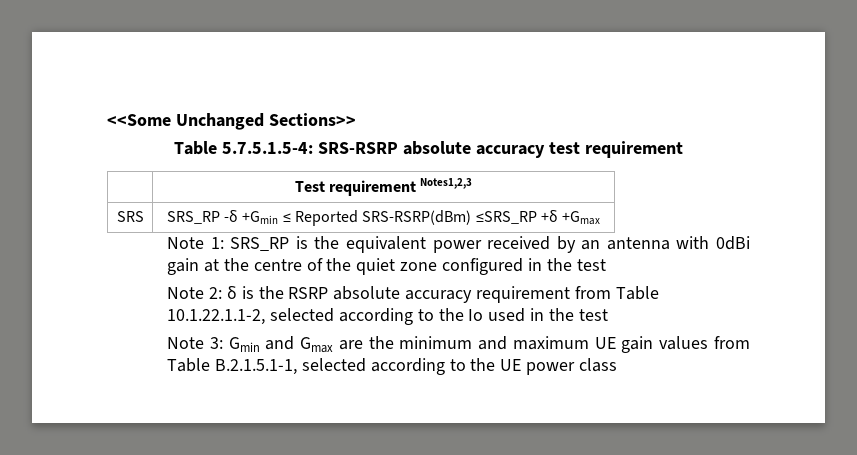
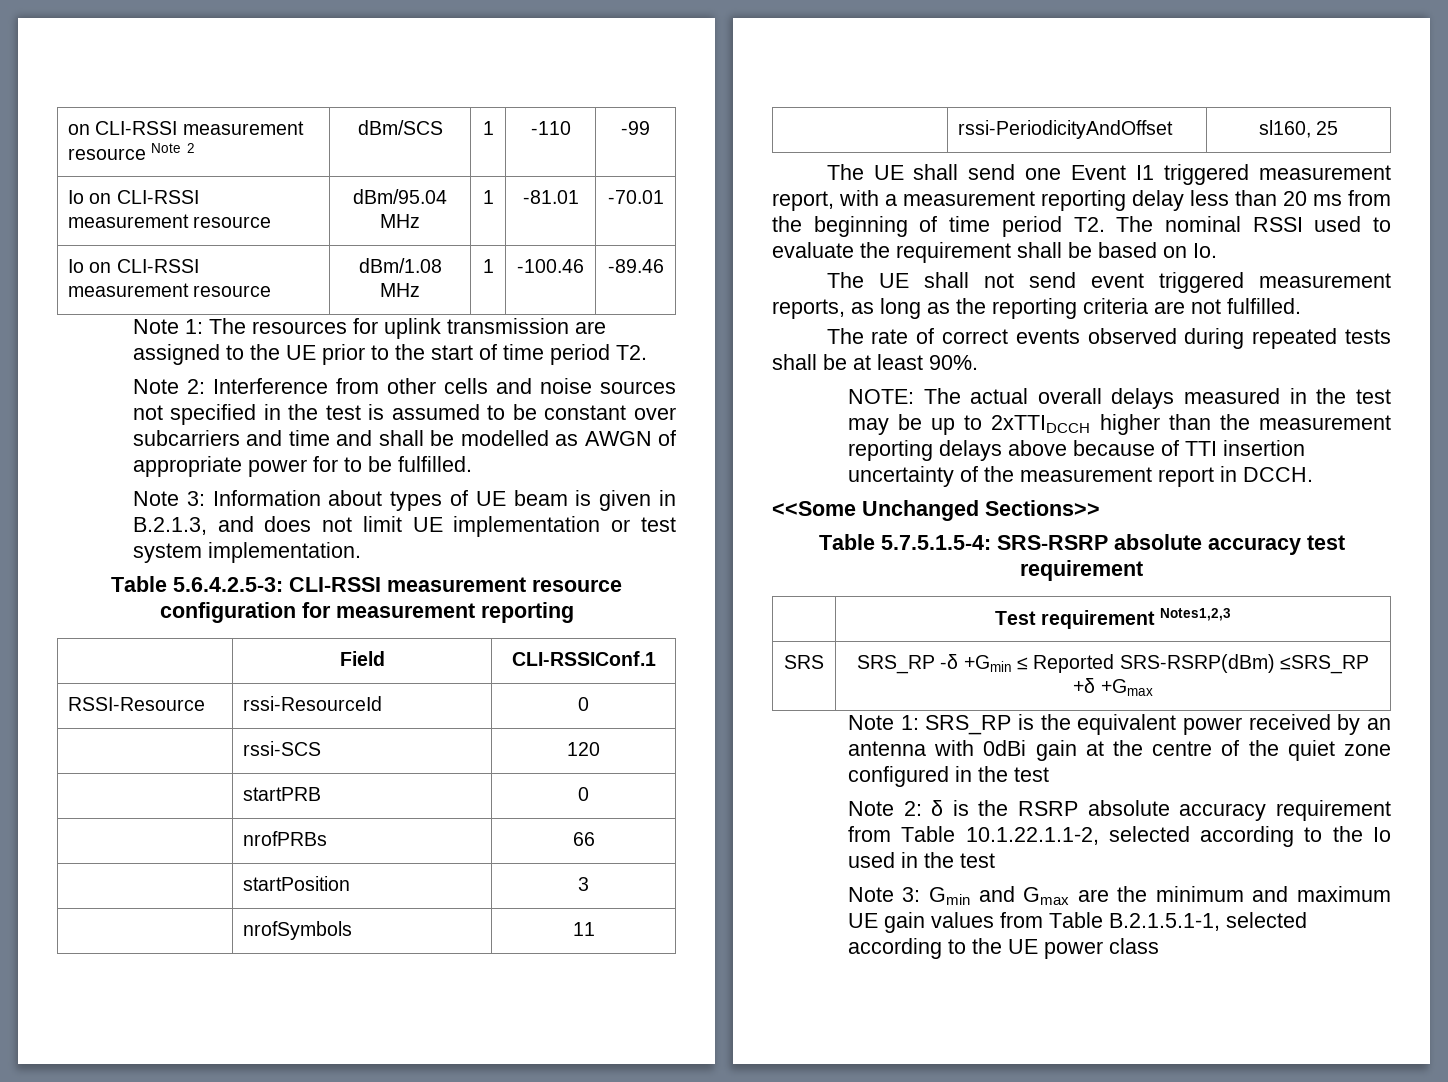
+ on CLI-RSSI measurement resource Note 2 | dBm/SCS | 1 | -110 | -99
+ Io on CLI-RSSI measurement resource | dBm/95.04 MHz | 1 | -81.01 | -70.01
+ Io on CLI-RSSI measurement resource | dBm/1.08 MHz | 1 | -100.46 | -89.46
+ Note 1: The resources for uplink transmission are assigned to the UE prior to the start of time period T2.
+ Note 2: Interference from other cells and noise sources not specified in the test is assumed to be constant over subcarriers and time and shall be modelled as AWGN of appropriate power for to be fulfilled.
+ Note 3: Information about types of UE beam is given in B.2.1.3, and does not limit UE implementation or test system implementation.
+ Table 5.6.4.2.5-3: CLI-RSSI measurement resource configuration for measurement reporting
+ | Field | CLI-RSSIConf.1
+ RSSI-Resource | rssi-ResourceId | 0
+ | rssi-SCS | 120
+ | startPRB | 0
+ | nrofPRBs | 66
+ | startPosition | 3
+ | nrofSymbols | 11
+ | rssi-PeriodicityAndOffset | sl160, 25
+ The UE shall send one Event I1 triggered measurement report, with a measurement reporting delay less than 20 ms from the beginning of time period T2. The nominal RSSI used to evaluate the requirement shall be based on Io.
+ The UE shall not send event triggered measurement reports, as long as the reporting criteria are not fulfilled.
+ The rate of correct events observed during repeated tests shall be at least 90%.
+ NOTE: The actual overall delays measured in the test may be up to 2xTTIDCCH higher than the measurement reporting delays above because of TTI insertion uncertainty of the measurement report in DCCH.

